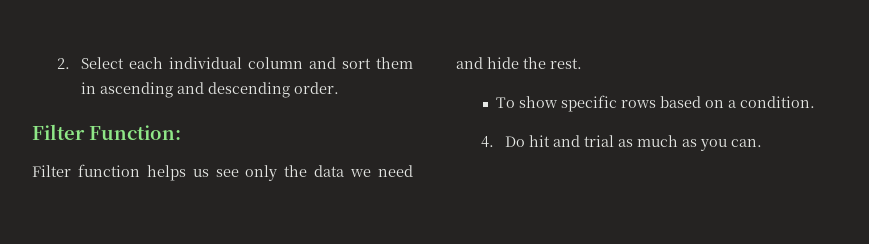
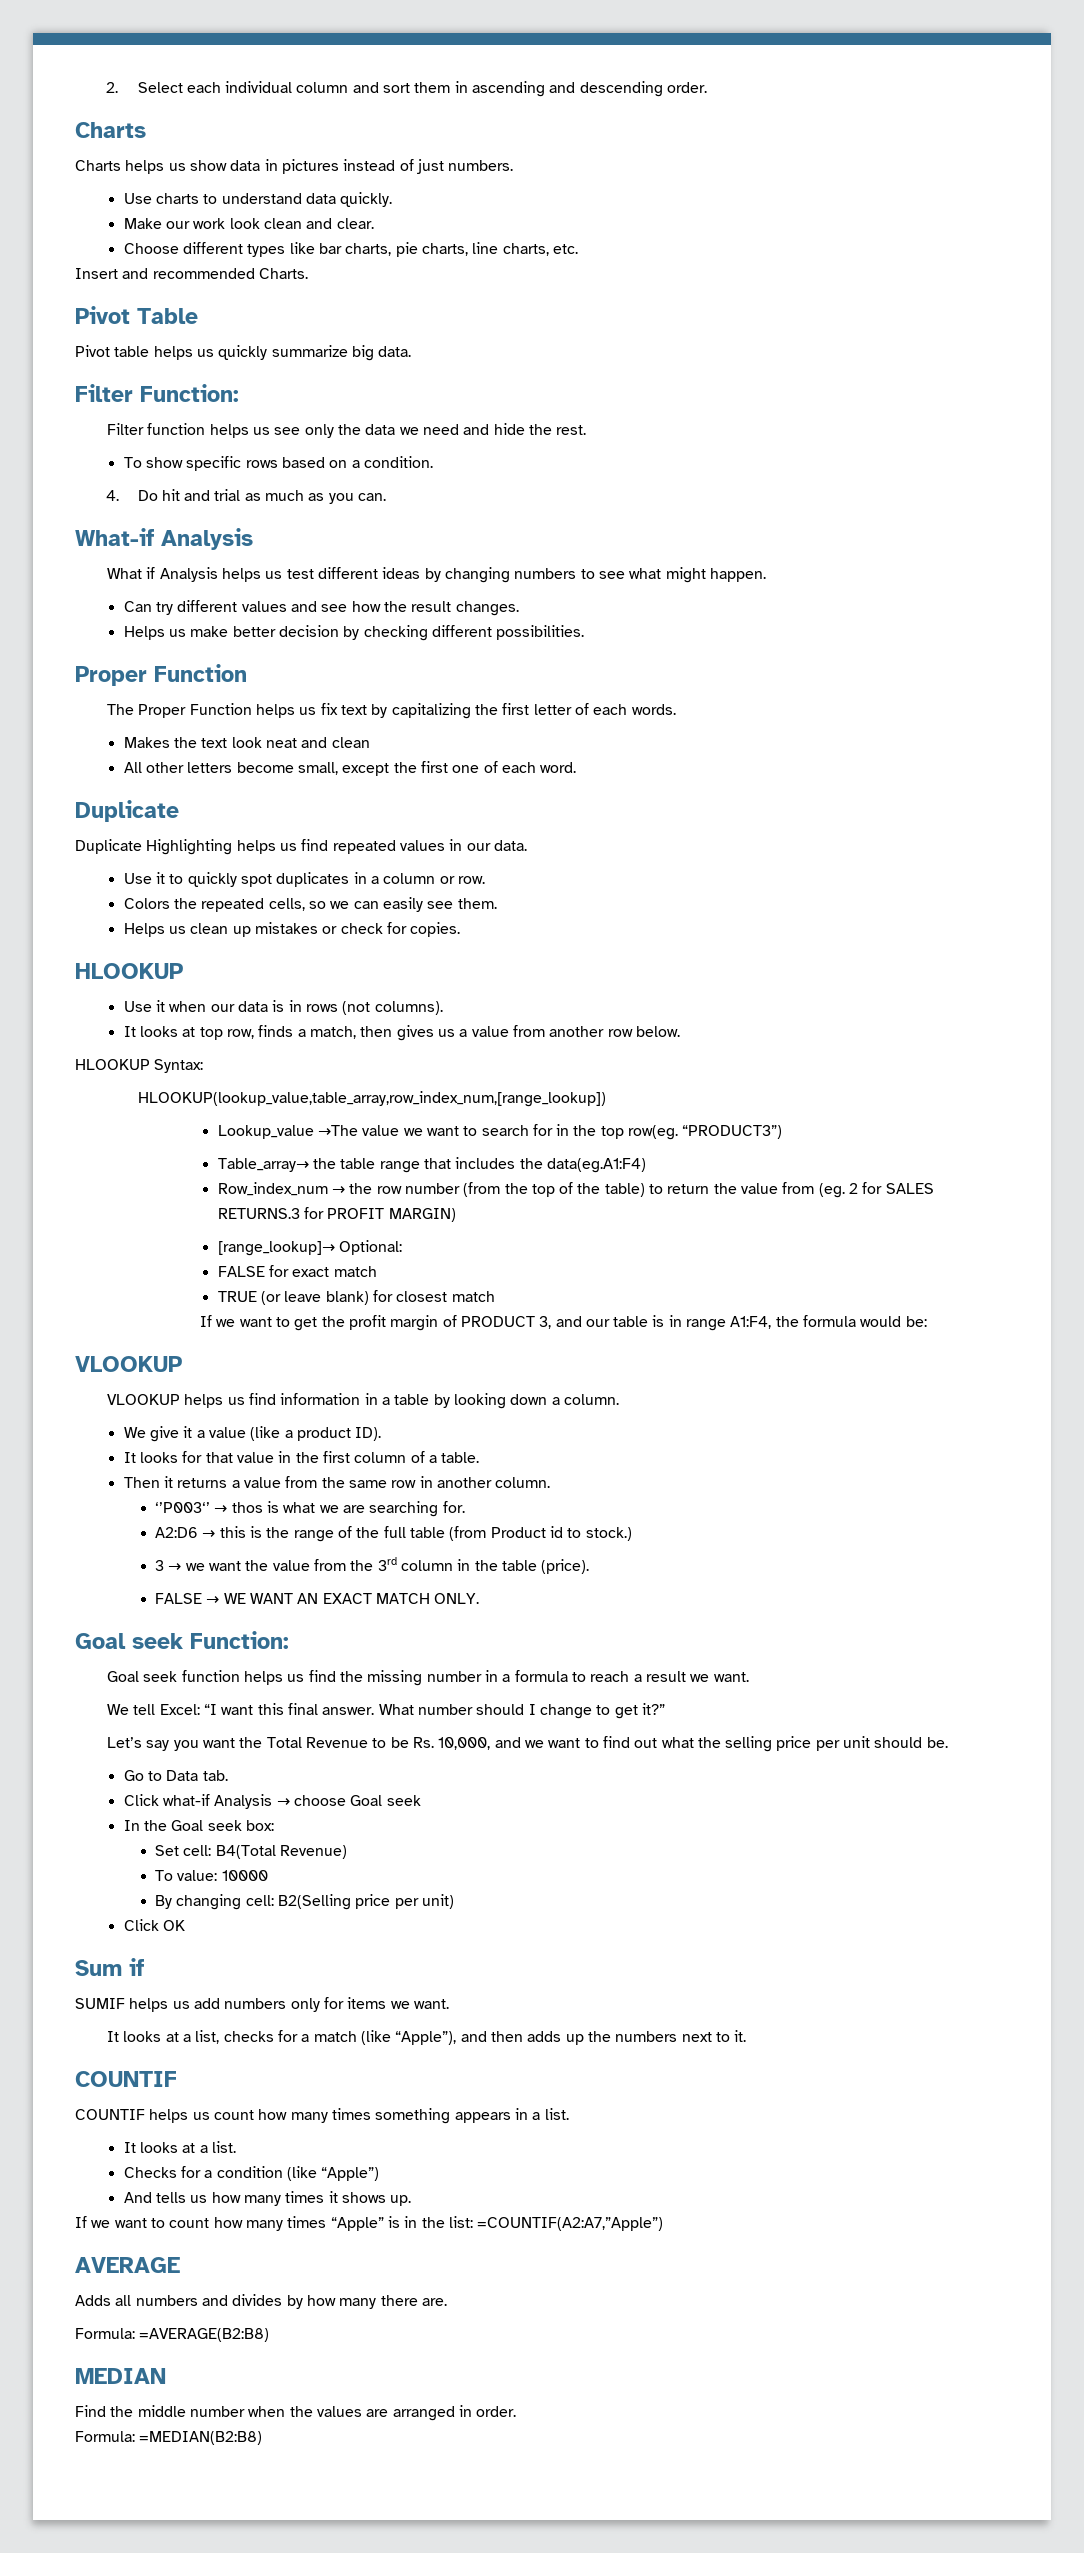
  2. Select each individual column and sort them in ascending and descending order.
+ Charts
+ Charts helps us show data in pictures instead of just numbers.
+ Use charts to understand data quickly.
+ Make our work look clean and clear.
+ Choose different types like bar charts, pie charts, line charts, etc.
+ Insert and recommended Charts.
+ Pivot Table
+ Pivot table helps us quickly summarize big data.
+ What-if Analysis
+ What if Analysis helps us test different ideas by changing numbers to see what might happen.
+ Can try different values and see how the result changes.
+ Helps us make better decision by checking different possibilities.
+ Proper Function
+ The Proper Function helps us fix text by capitalizing the first letter of each words.
+ Makes the text look neat and clean
+ All other letters become small, except the first one of each word.
+ Duplicate
+ Duplicate Highlighting helps us find repeated values in our data.
+ Use it to quickly spot duplicates in a column or row.
+ Colors the repeated cells, so we can easily see them.
+ Helps us clean up mistakes or check for copies.
+ HLOOKUP
+ Use it when our data is in rows (not columns).
+ It looks at top row, finds a match, then gives us a value from another row below.
+ HLOOKUP Syntax:
+ HLOOKUP(lookup_value,table_array,row_index_num,[range_lookup])
+ Lookup_value →The value we want to search for in the top row(eg. “PRODUCT3”)
+ Table_array→ the table range that includes the data(eg.A1:F4)
+ Row_index_num → the row number (from the top of the table) to return the value from (eg. 2 for SALES RETURNS.3 for PROFIT MARGIN)
+ [range_lookup]→ Optional:
+ FALSE for exact match
+ TRUE (or leave blank) for closest match
+ If we want to get the profit margin of PRODUCT 3, and our table is in range A1:F4, the formula would be:
+ VLOOKUP
+ VLOOKUP helps us find information in a table by looking down a column.
+ We give it a value (like a product ID).
+ It looks for that value in the first column of a table.
+ Then it returns a value from the same row in another column.
+ ‘’P003‘’ → thos is what we are searching for.
+ A2:D6 → this is the range of the full table (from Product id to stock.)
+ 3 → we want the value from the 3rd column in the table (price).
+ FALSE → WE WANT AN EXACT MATCH ONLY.
+ Goal seek Function:
+ Goal seek function helps us find the missing number in a formula to reach a result we want.
+ We tell Excel: “I want this final answer. What number should I change to get it?”
+ Let’s say you want the Total Revenue to be Rs. 10,000, and we want to find out what the selling price per unit should be.
+ Go to Data tab.
+ Click what-if Analysis → choose Goal seek
+ In the Goal seek box:
+ Set cell: B4(Total Revenue)
+ To value: 10000
+ By changing cell: B2(Selling price per unit)
+ Click OK
+ Sum if
+ SUMIF helps us add numbers only for items we want.
+ It looks at a list, checks for a match (like “Apple”), and then adds up the numbers next to it.
+ COUNTIF
+ COUNTIF helps us count how many times something appears in a list.
+ It looks at a list.
+ Checks for a condition (like “Apple”)
+ And tells us how many times it shows up.
+ If we want to count how many times “Apple” is in the list: =COUNTIF(A2:A7,”Apple”)
+ AVERAGE
+ Adds all numbers and divides by how many there are.
+ Formula: =AVERAGE(B2:B8)
+ MEDIAN
+ Find the middle number when the values are arranged in order.
+ Formula: =MEDIAN(B2:B8)

